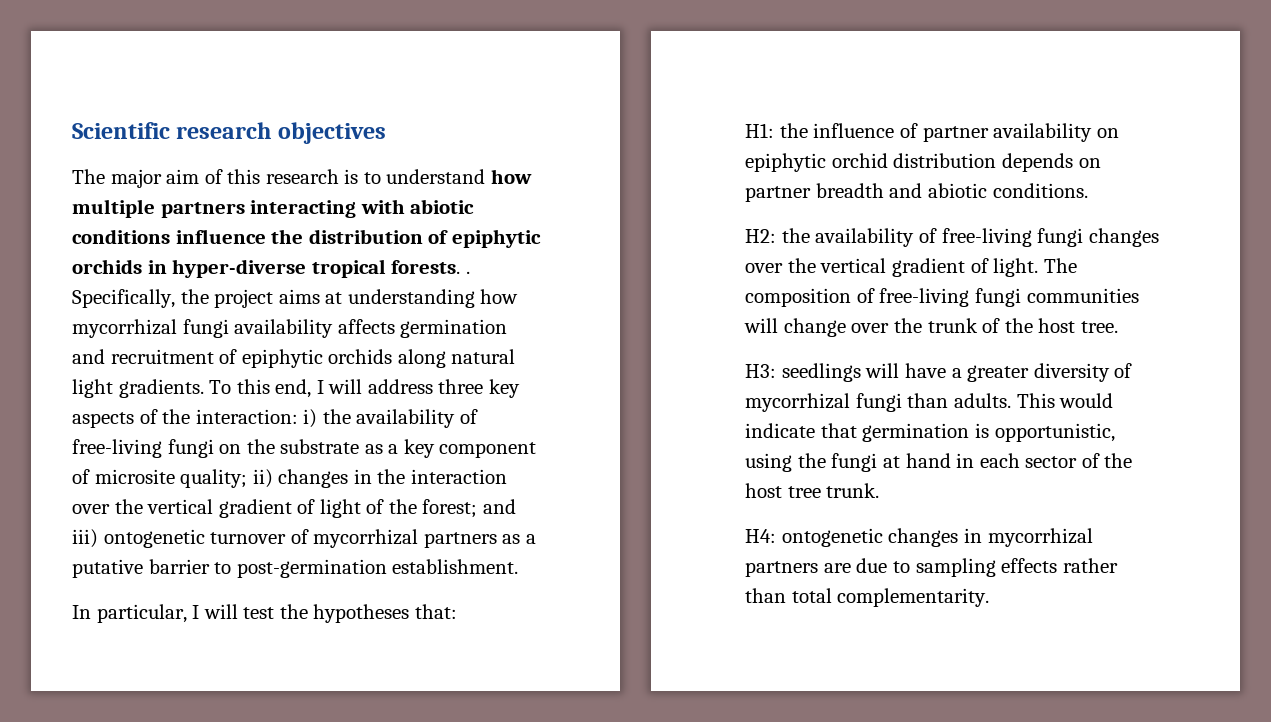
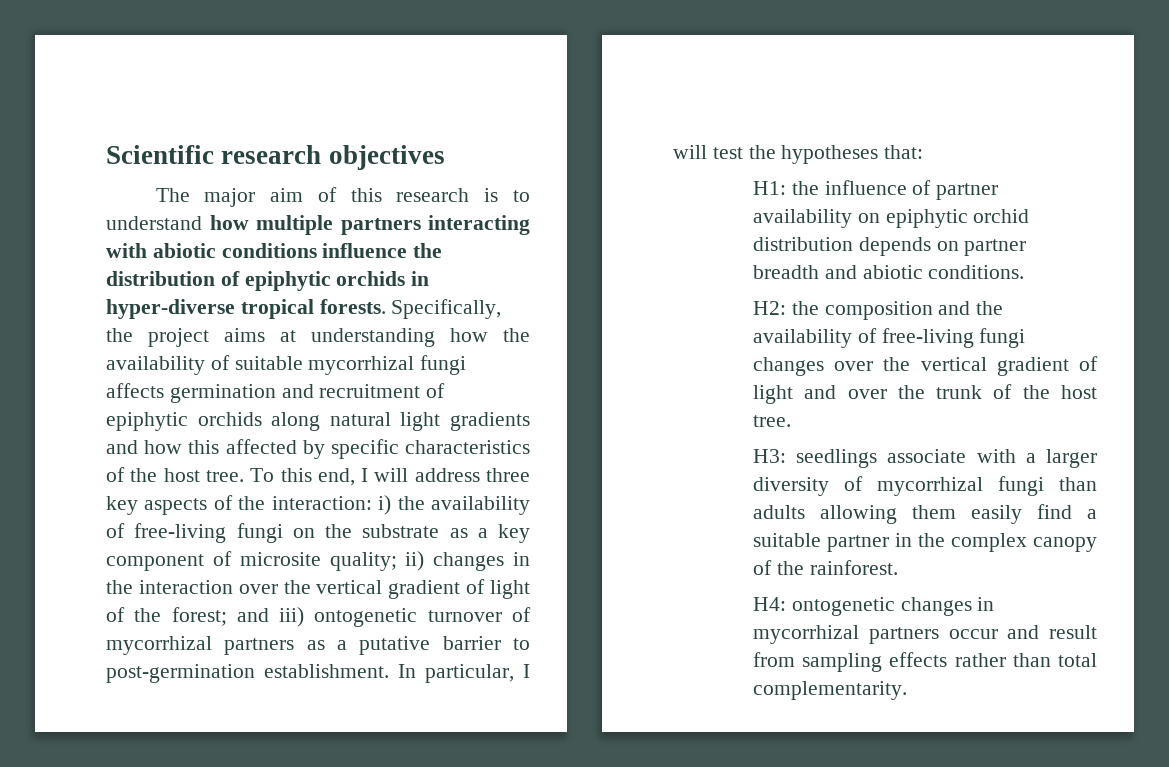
- The major aim of this research is to understand how multiple partners interacting with abiotic conditions influence the distribution of epiphytic orchids in hyper-diverse tropical forests. .
+ The major aim of this research is to understand how multiple partners interacting with abiotic conditions influence the distribution of epiphytic orchids in hyper-diverse tropical forests.
- Specifically, the project aims at understanding how mycorrhizal fungi availability affects germination and recruitment of epiphytic orchids along natural light gradients.
+ Specifically, the project aims at understanding how the availability of suitable mycorrhizal fungi affects germination and recruitment of epiphytic orchids along natural light gradients and how this affected by specific characteristics of the host tree.
- and iii) ontogenetic turnover of mycorrhizal partners as a putative barrier to post-germination establishment.
- In particular, I will test the hypotheses that:
+ and iii) ontogenetic turnover of mycorrhizal partners as a putative barrier to post-germination establishment. In particular, I will test the hypotheses that:
- H2: the availability of free-living fungi changes over the vertical gradient of light. The composition of free-living fungi communities will change over the trunk of the host tree.
+ H2: the composition and the availability of free-living fungi changes over the vertical gradient of light and over the trunk of the host tree.
- H3: seedlings will have a greater diversity of mycorrhizal fungi than adults. This would indicate that germination is opportunistic, using the fungi at hand in each sector of the host tree trunk.
+ H3: seedlings associate with a larger diversity of mycorrhizal fungi than adults allowing them easily find a suitable partner in the complex canopy of the rainforest.
- H4: ontogenetic changes in mycorrhizal partners are due to sampling effects rather than total complementarity.
+ H4: ontogenetic changes in mycorrhizal partners occur and result from sampling effects rather than total complementarity.

